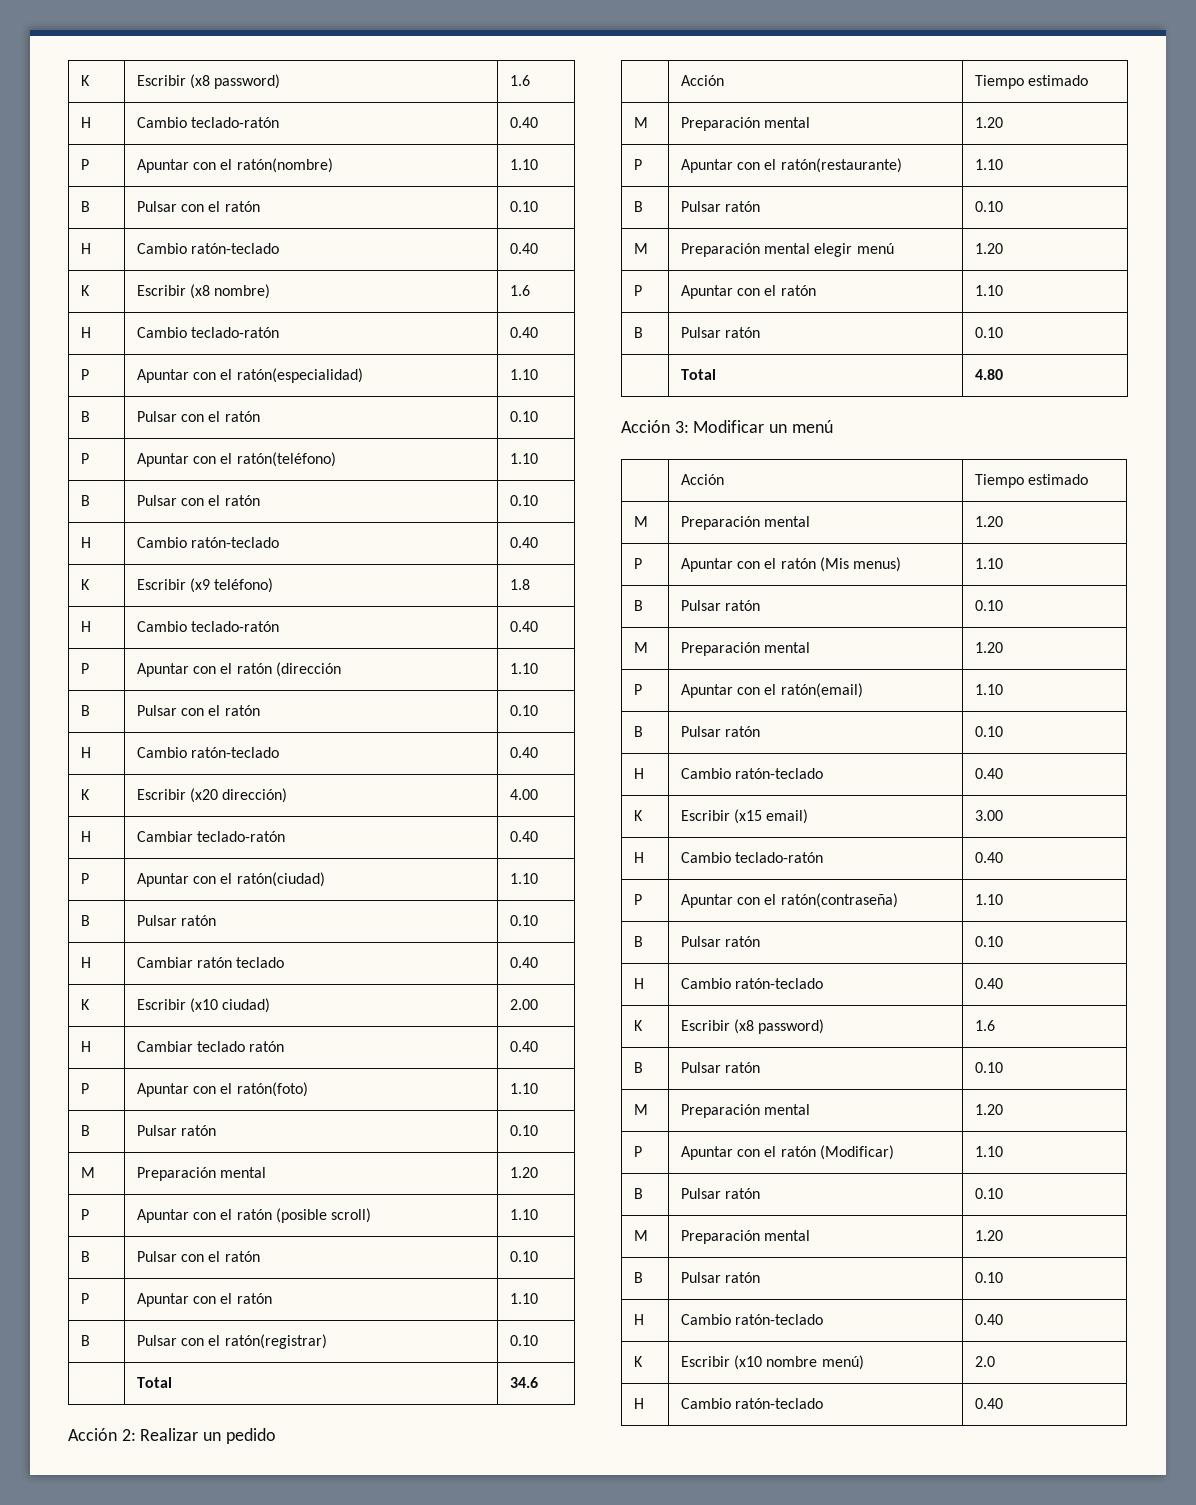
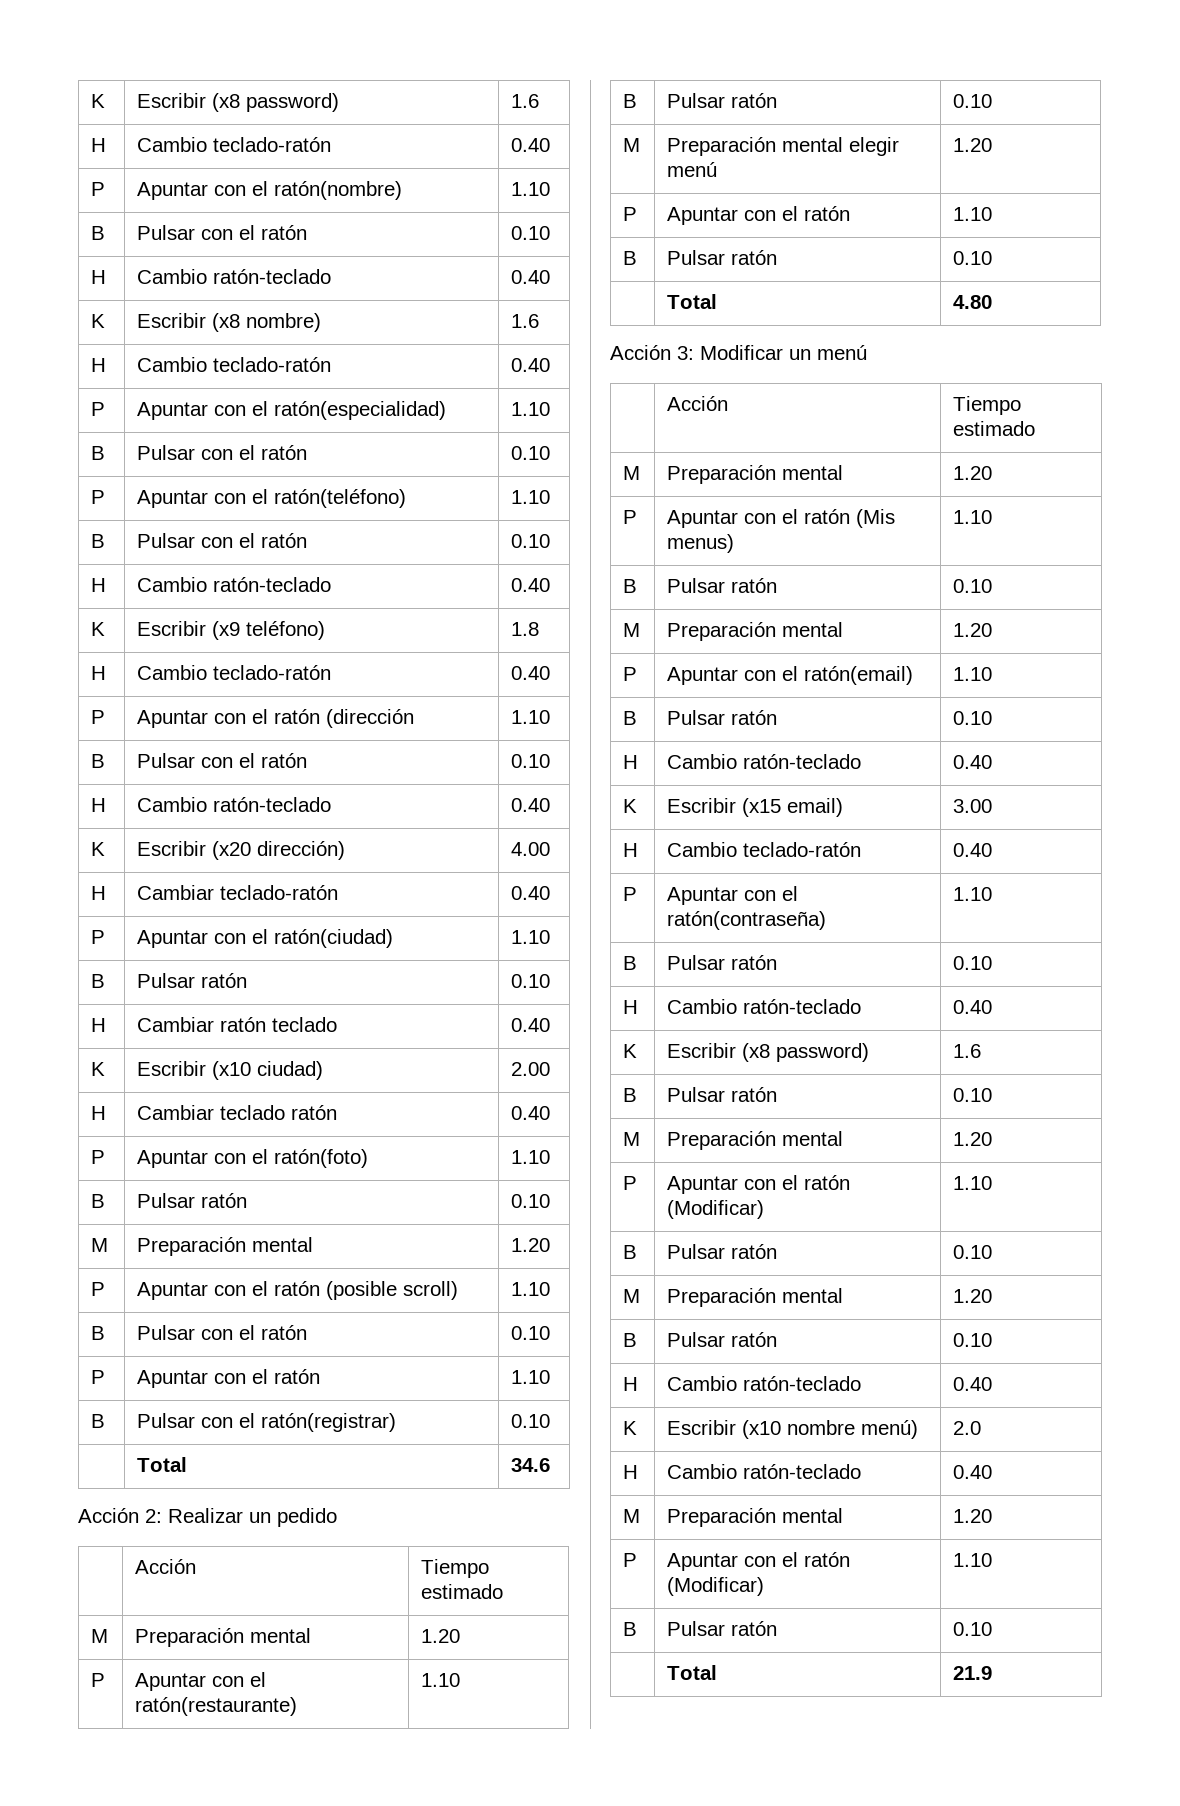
  K | Escribir (x10 nombre menú) | 2.0
  H | Cambio ratón-teclado | 0.40
+ M | Preparación mental | 1.20
+ P | Apuntar con el ratón (Modificar) | 1.10
+ B | Pulsar ratón | 0.10
+ | Total | 21.9

